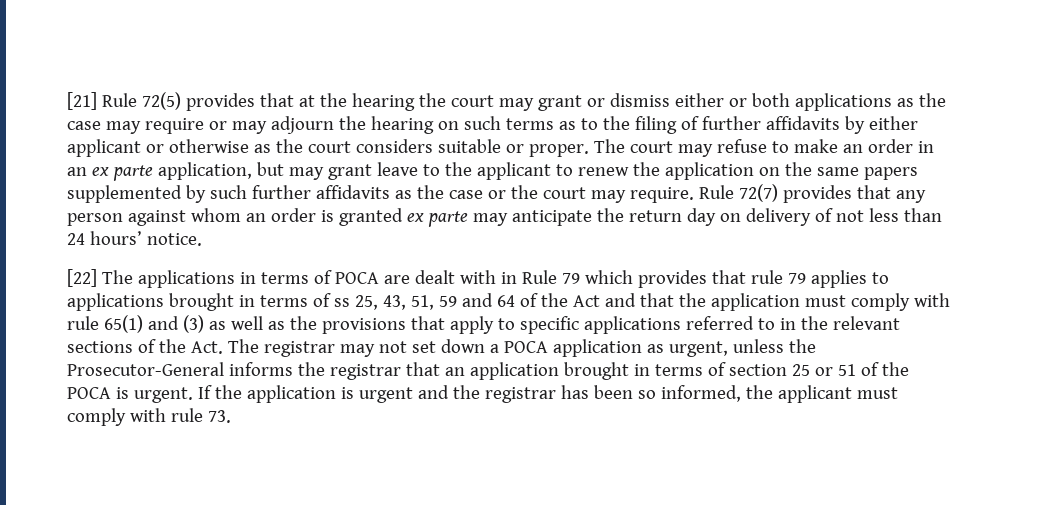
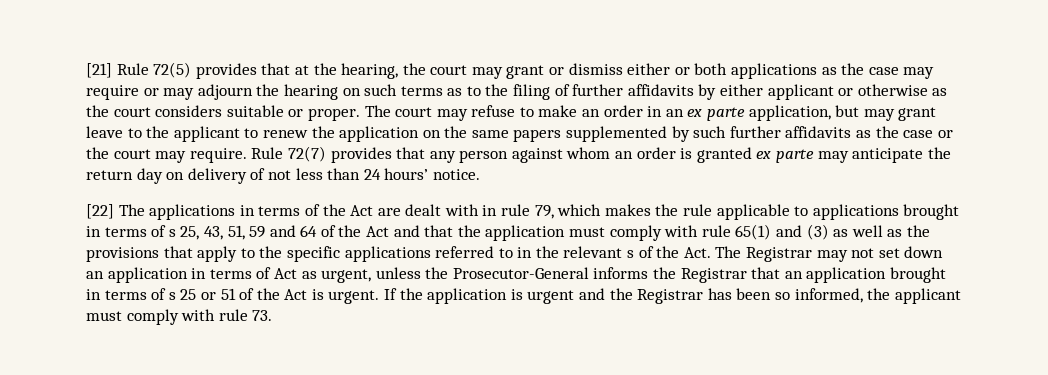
- [21] Rule 72(5) provides that at the hearing the court may grant or dismiss either or both applications as the case may require or may adjourn the hearing on such terms as to the filing of further affidavits by either applicant or otherwise as the court considers suitable or proper.
+ [21] Rule 72(5) provides that at the hearing, the court may grant or dismiss either or both applications as the case may require or may adjourn the hearing on such terms as to the filing of further affidavits by either applicant or otherwise as the court considers suitable or proper.
- [22] The applications in terms of POCA are dealt with in Rule 79 which provides that rule 79 applies to applications brought in terms of ss 25, 43, 51, 59 and 64 of the Act and that the application must comply with rule 65(1) and (3) as well as the provisions that apply to specific applications referred to in the relevant sections of the Act. The registrar may not set down a POCA application as urgent, unless the Prosecutor-General informs the registrar that an application brought in terms of section 25 or 51 of the POCA is urgent.
+ [22] The applications in terms of the Act are dealt with in rule 79, which makes the rule applicable to applications brought in terms of s 25, 43, 51, 59 and 64 of the Act and that the application must comply with rule 65(1) and (3) as well as the provisions that apply to the specific applications referred to in the relevant s of the Act. The Registrar may not set down an application in terms of Act as urgent, unless the Prosecutor-General informs the Registrar that an application brought in terms of s 25 or 51 of the Act is urgent.
- If the application is urgent and the registrar has been so informed, the applicant must comply with rule 73.
+ If the application is urgent and the Registrar has been so informed, the applicant must comply with rule 73.

